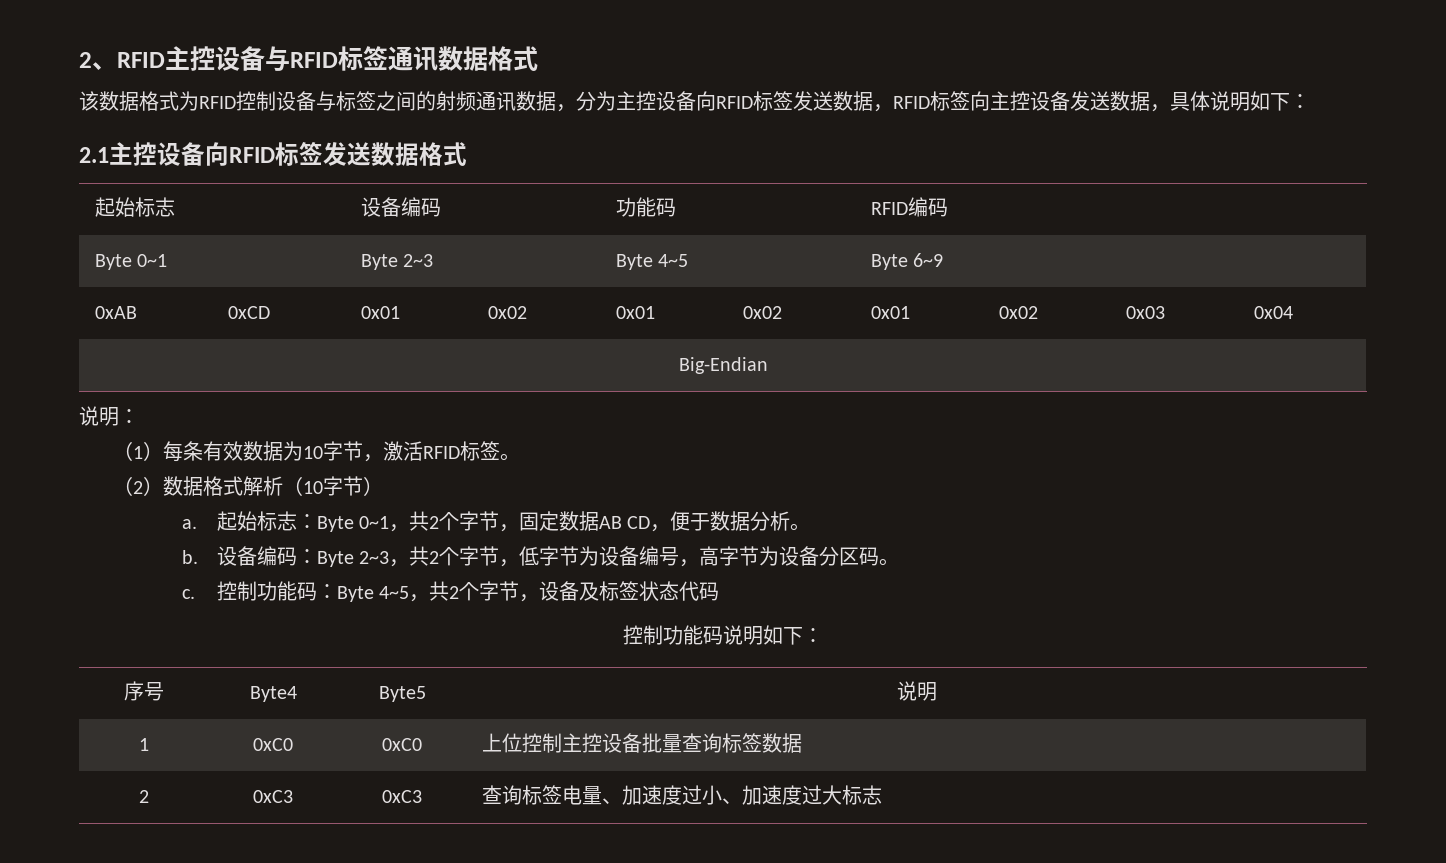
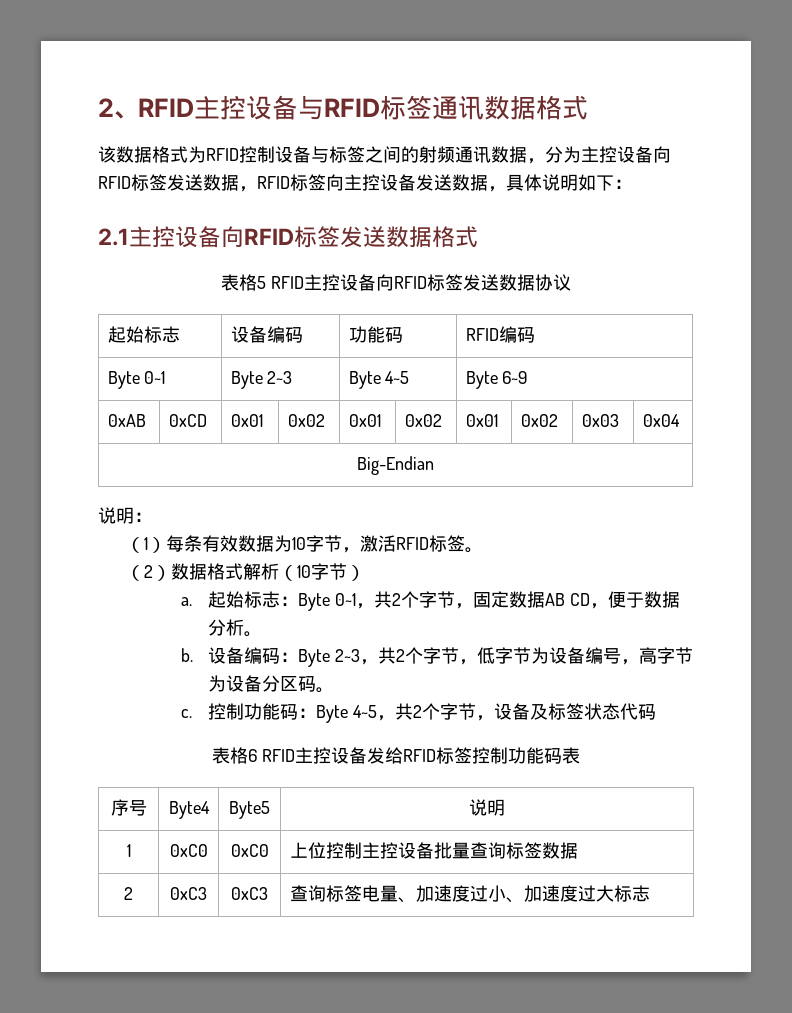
+ 表格5 RFID主控设备向RFID标签发送数据协议
- 控制功能码说明如下：
+ 表格6 RFID主控设备发给RFID标签控制功能码表

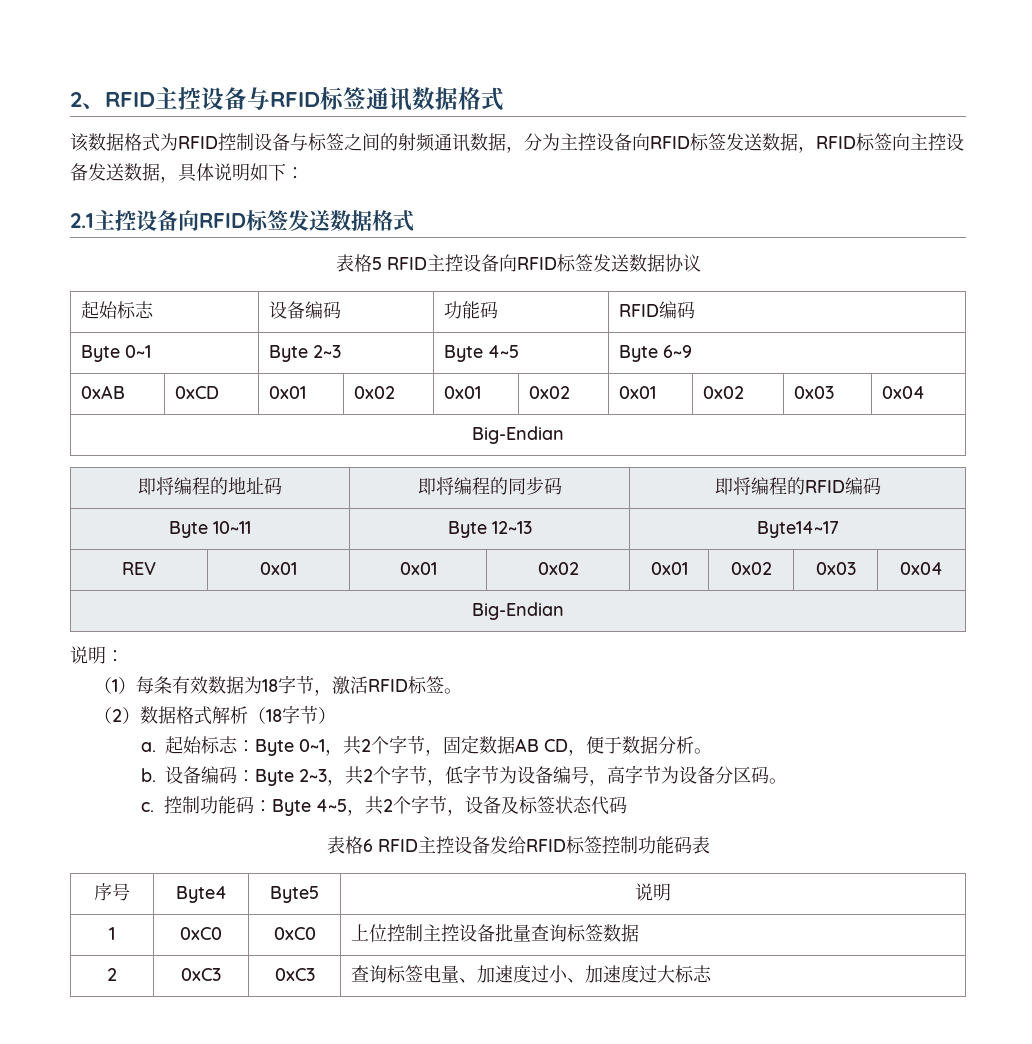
+ 即将编程的地址码 | 即将编程的同步码 | 即将编程的RFID编码
+ Byte 10~11 | Byte 12~13 | Byte14~17
+ REV | 0x01 | 0x01 | 0x02 | 0x01 | 0x02 | 0x03 | 0x04
+ Big-Endian
- （1）每条有效数据为10字节，激活RFID标签。
+ （1）每条有效数据为18字节，激活RFID标签。
- （2）数据格式解析（10字节）
+ （2）数据格式解析（18字节）

